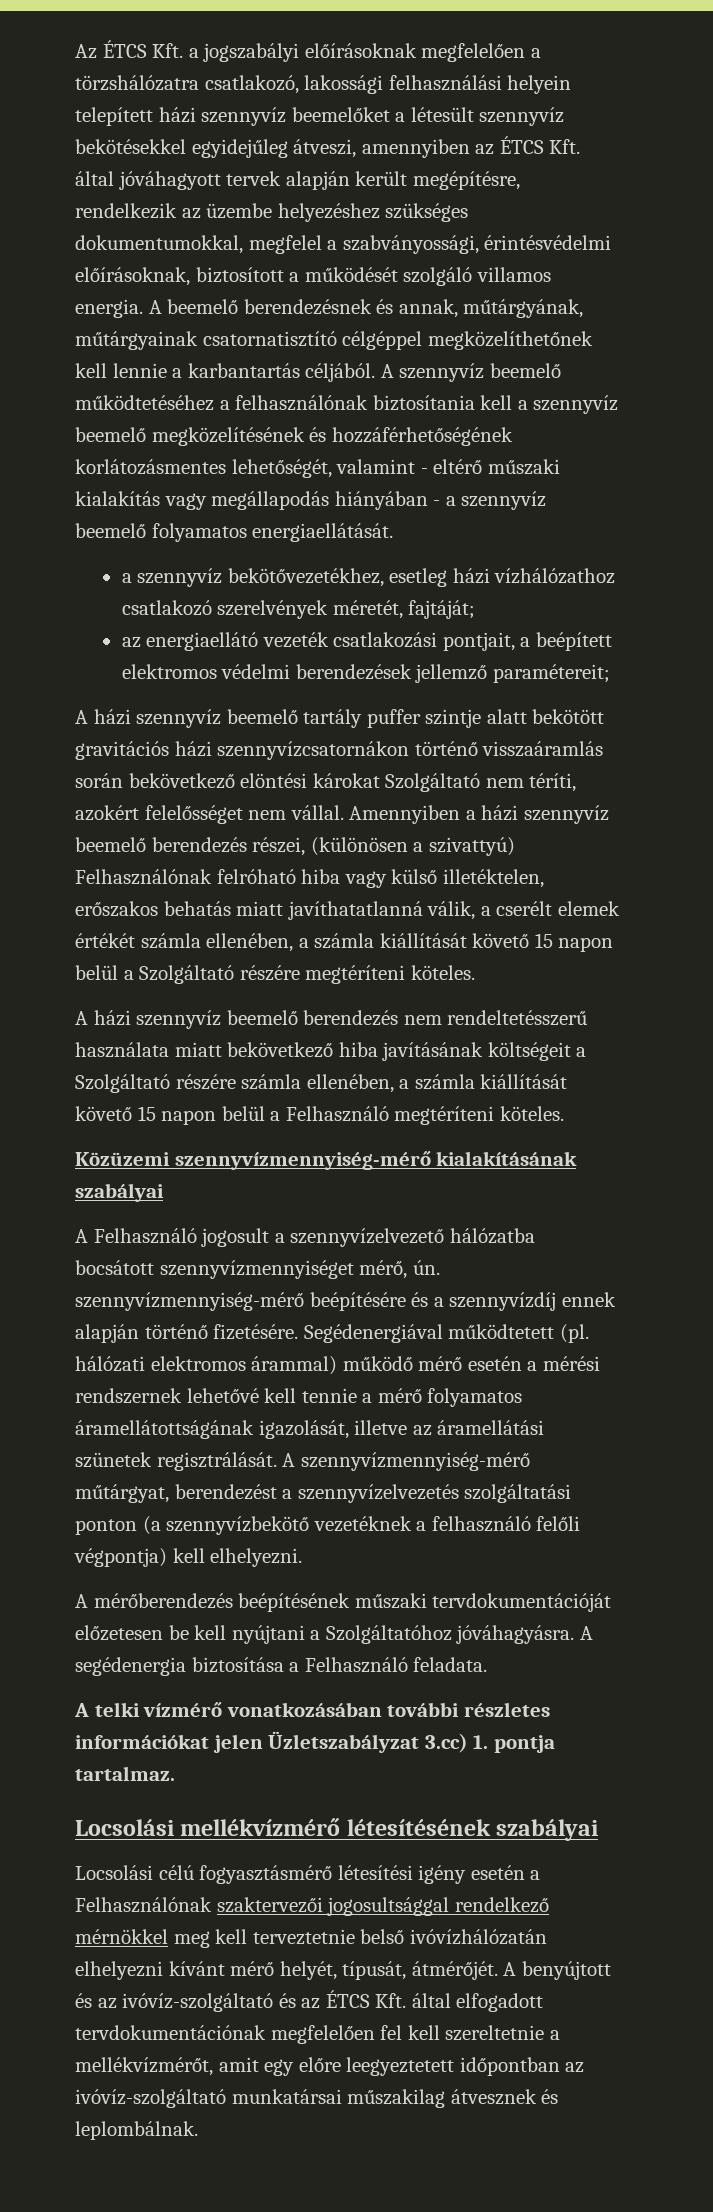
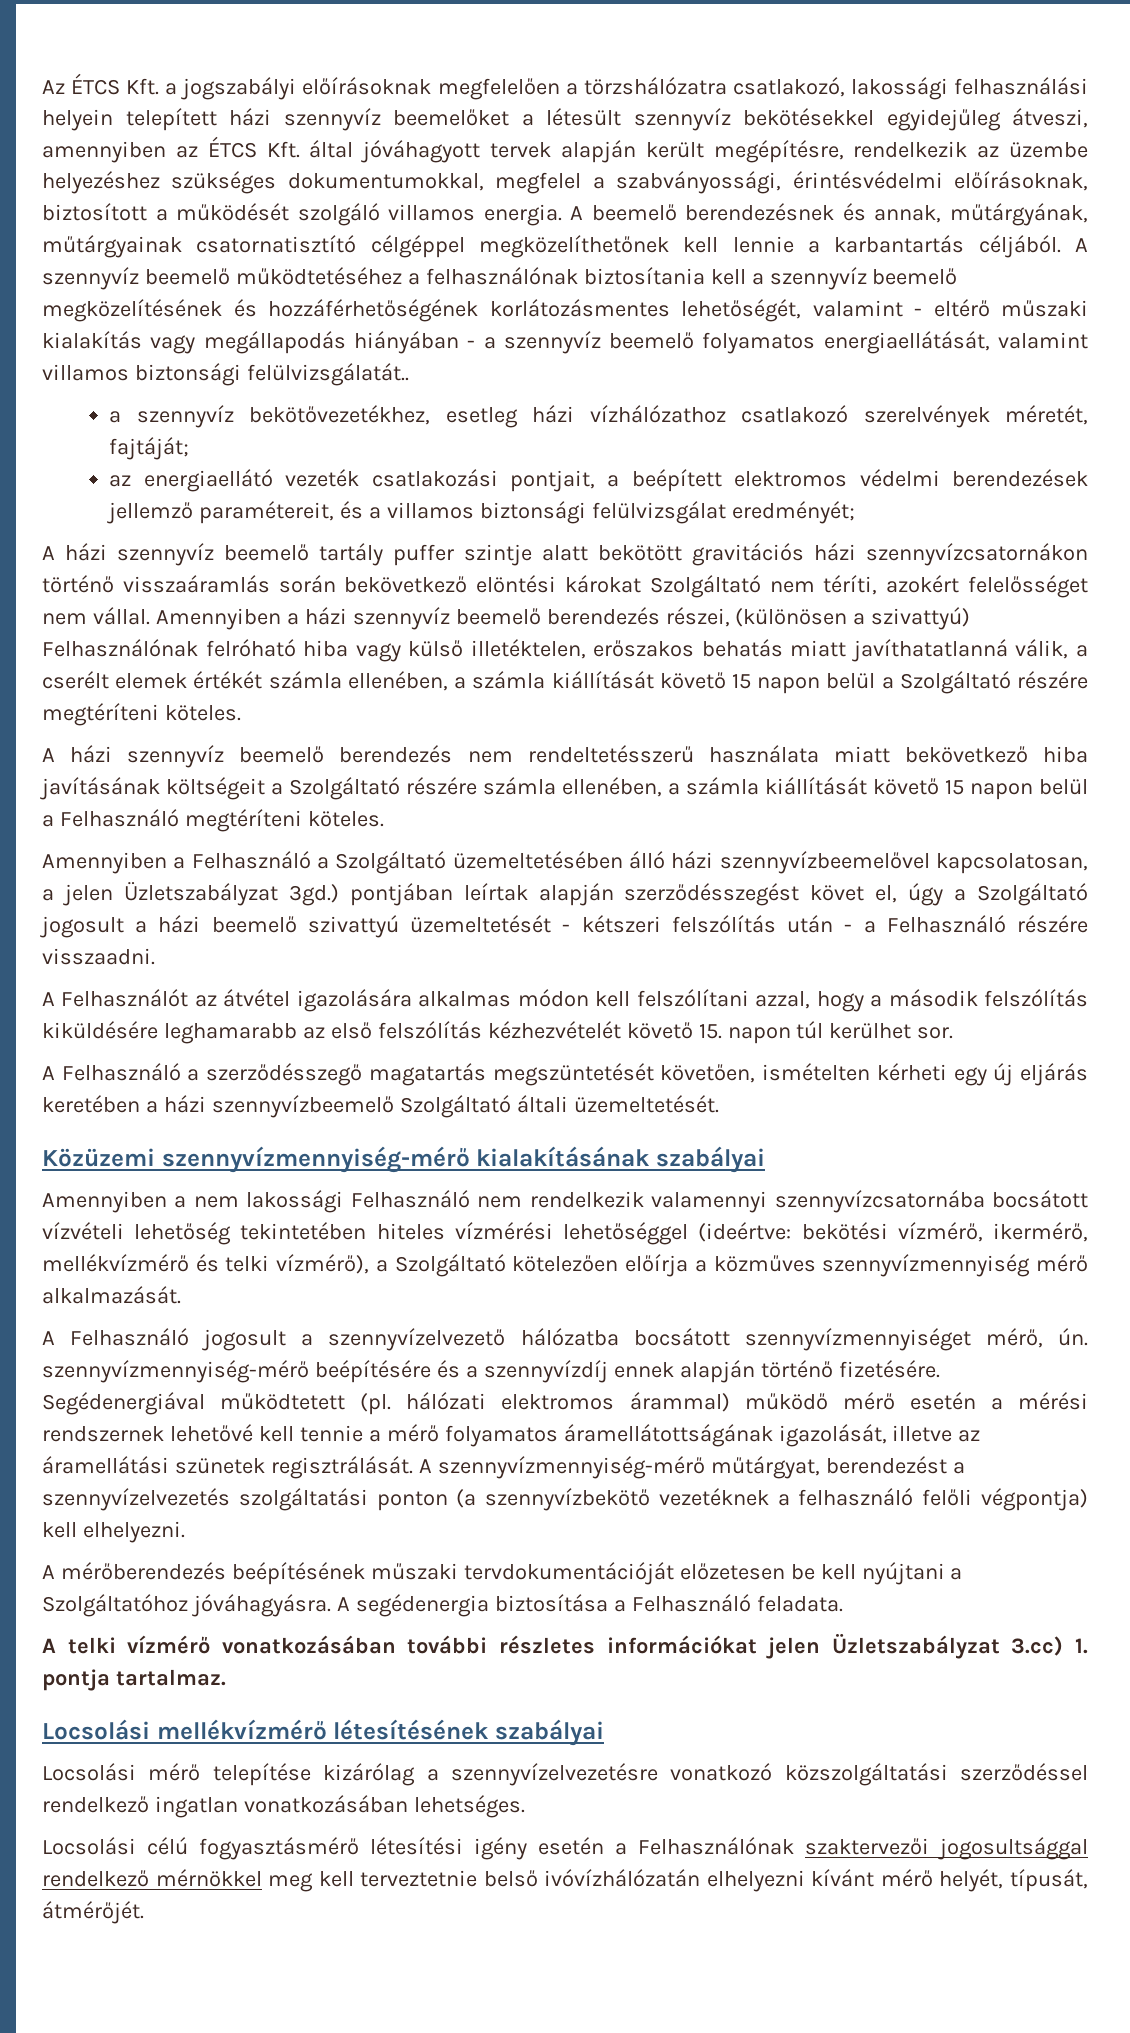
- A szennyvíz beemelő működtetéséhez a felhasználónak biztosítania kell a szennyvíz beemelő megközelítésének és hozzáférhetőségének korlátozásmentes lehetőségét, valamint - eltérő műszaki kialakítás vagy megállapodás hiányában - a szennyvíz beemelő folyamatos energiaellátását.
+ A szennyvíz beemelő működtetéséhez a felhasználónak biztosítania kell a szennyvíz beemelő megközelítésének és hozzáférhetőségének korlátozásmentes lehetőségét, valamint - eltérő műszaki kialakítás vagy megállapodás hiányában - a szennyvíz beemelő folyamatos energiaellátását, valamint villamos biztonsági felülvizsgálatát..
- az energiaellátó vezeték csatlakozási pontjait, a beépített elektromos védelmi berendezések jellemző paramétereit;
+ az energiaellátó vezeték csatlakozási pontjait, a beépített elektromos védelmi berendezések jellemző paramétereit, és a villamos biztonsági felülvizsgálat eredményét;
+ Amennyiben a Felhasználó a Szolgáltató üzemeltetésében álló házi szennyvízbeemelővel kapcsolatosan, a jelen Üzletszabályzat 3gd.) pontjában leírtak alapján szerződésszegést követ el, úgy a Szolgáltató jogosult a házi beemelő szivattyú üzemeltetését - kétszeri felszólítás után - a Felhasználó részére visszaadni.
+ A Felhasználót az átvétel igazolására alkalmas módon kell felszólítani azzal, hogy a második felszólítás kiküldésére leghamarabb az első felszólítás kézhezvételét követő 15. napon túl kerülhet sor.
+ A Felhasználó a szerződésszegő magatartás megszüntetését követően, ismételten kérheti egy új eljárás keretében a házi szennyvízbeemelő Szolgáltató általi üzemeltetését.
  Közüzemi szennyvízmennyiség-mérő kialakításának szabályai
+ Amennyiben a nem lakossági Felhasználó nem rendelkezik valamennyi szennyvízcsatornába bocsátott vízvételi lehetőség tekintetében hiteles vízmérési lehetőséggel (ideértve: bekötési vízmérő, ikermérő, mellékvízmérő és telki vízmérő), a Szolgáltató kötelezően előírja a közműves szennyvízmennyiség mérő alkalmazását.
+ Locsolási mérő telepítése kizárólag a szennyvízelvezetésre vonatkozó közszolgáltatási szerződéssel rendelkező ingatlan vonatkozásában lehetséges.
- A benyújtott és az ivóvíz-szolgáltató és az ÉTCS Kft. által elfogadott tervdokumentációnak megfelelően fel kell szereltetnie a mellékvízmérőt, amit egy előre leegyeztetett időpontban az ivóvíz-szolgáltató munkatársai műszakilag átvesznek és leplombálnak.

